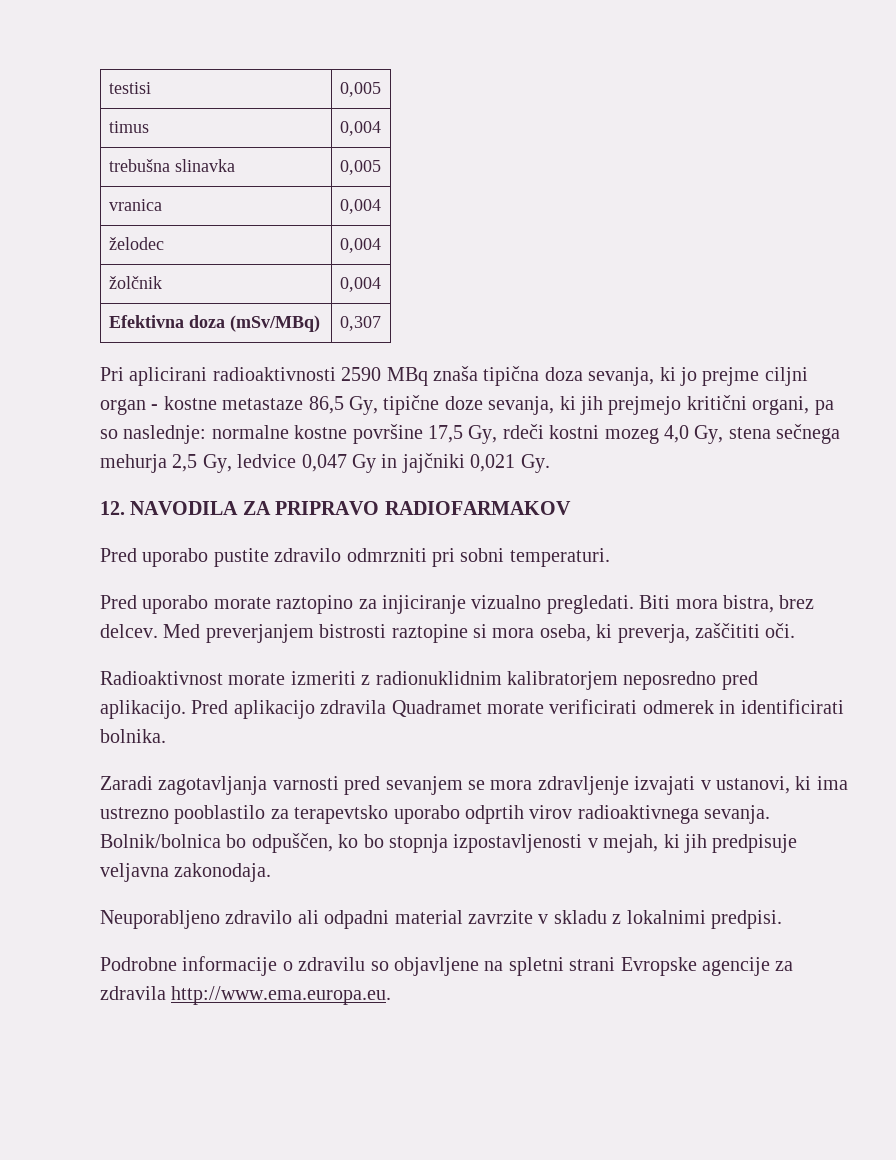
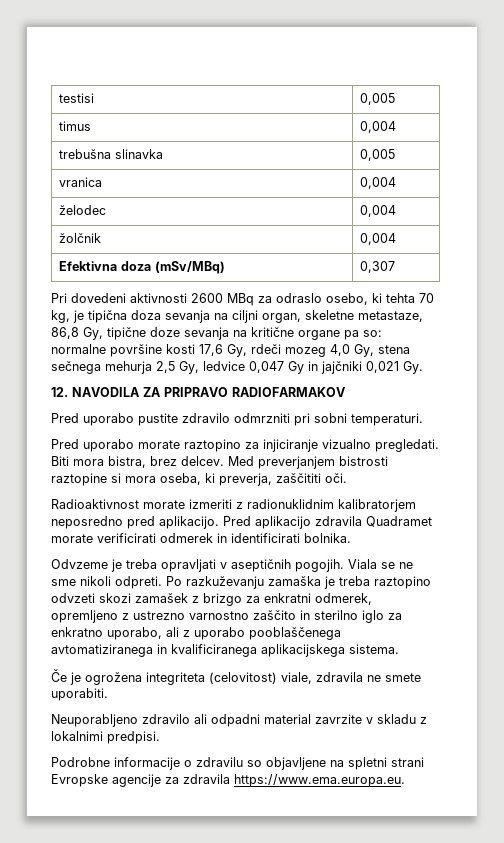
- Pri aplicirani radioaktivnosti 2590 MBq znaša tipična doza sevanja, ki jo prejme ciljni organ - kostne metastaze 86,5 Gy, tipične doze sevanja, ki jih prejmejo kritični organi, pa so naslednje: normalne kostne površine 17,5 Gy, rdeči kostni mozeg 4,0 Gy, stena sečnega mehurja 2,5 Gy, ledvice 0,047 Gy in jajčniki 0,021 Gy.
+ Pri dovedeni aktivnosti 2600 MBq za odraslo osebo, ki tehta 70 kg, je tipična doza sevanja na ciljni organ, skeletne metastaze, 86,8 Gy, tipične doze sevanja na kritične organe pa so: normalne površine kosti 17,6 Gy, rdeči mozeg 4,0 Gy, stena sečnega mehurja 2,5 Gy, ledvice 0,047 Gy in jajčniki 0,021 Gy.
- Zaradi zagotavljanja varnosti pred sevanjem se mora zdravljenje izvajati v ustanovi, ki ima ustrezno pooblastilo za terapevtsko uporabo odprtih virov radioaktivnega sevanja. Bolnik/bolnica bo odpuščen, ko bo stopnja izpostavljenosti v mejah, ki jih predpisuje veljavna zakonodaja.
+ Odvzeme je treba opravljati v aseptičnih pogojih. Viala se ne sme nikoli odpreti. Po razkuževanju zamaška je treba raztopino odvzeti skozi zamašek z brizgo za enkratni odmerek, opremljeno z ustrezno varnostno zaščito in sterilno iglo za enkratno uporabo, ali z uporabo pooblaščenega avtomatiziranega in kvalificiranega aplikacijskega sistema.
+ Če je ogrožena integriteta (celovitost) viale, zdravila ne smete uporabiti.
- Podrobne informacije o zdravilu so objavljene na spletni strani Evropske agencije za zdravila http://www.ema.europa.eu.
+ Podrobne informacije o zdravilu so objavljene na spletni strani Evropske agencije za zdravila https://www.ema.europa.eu.

